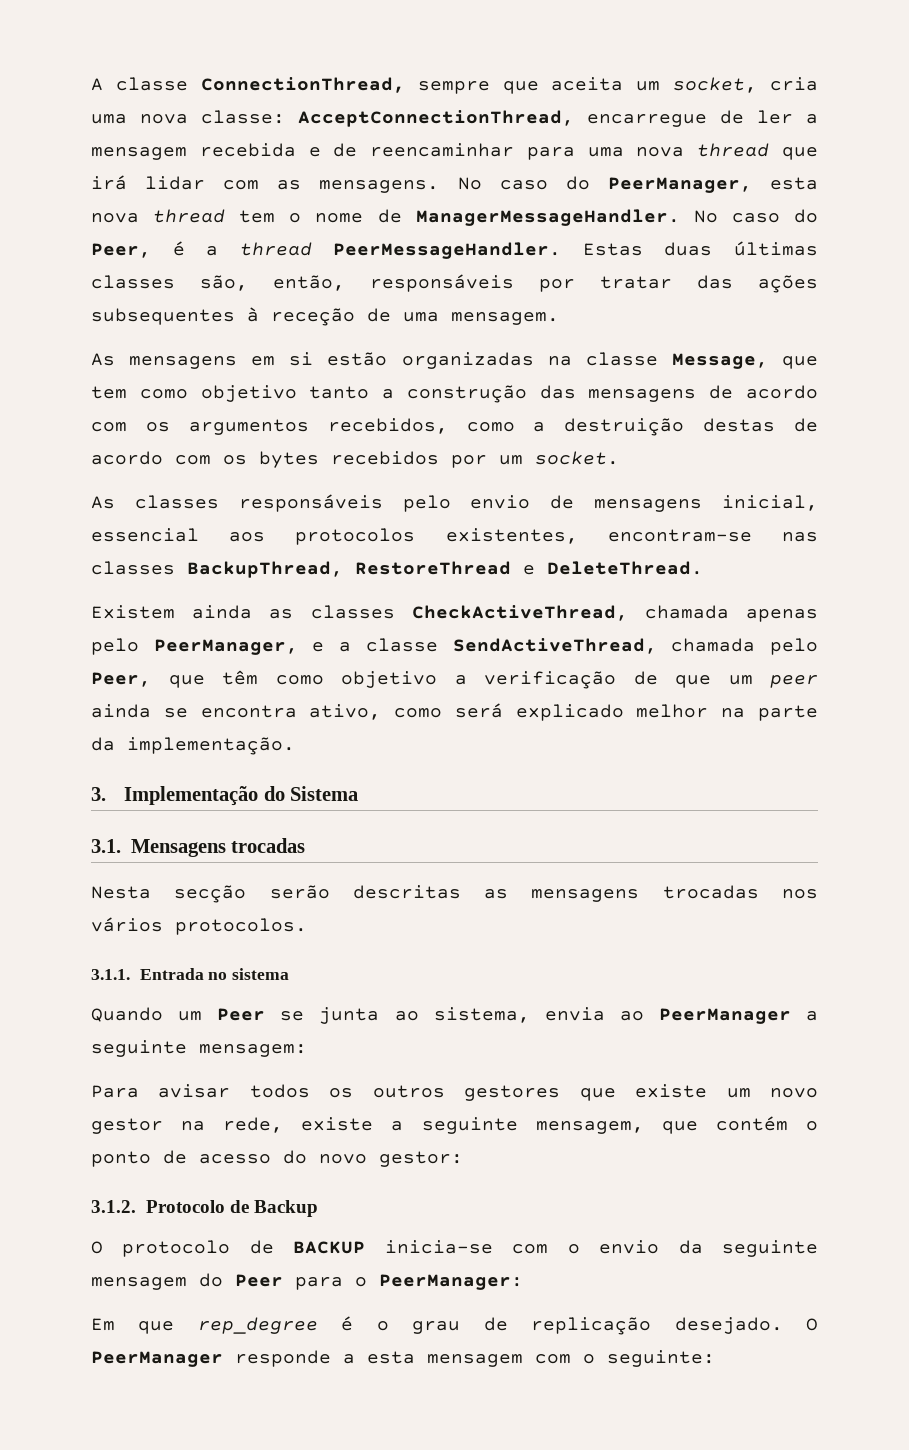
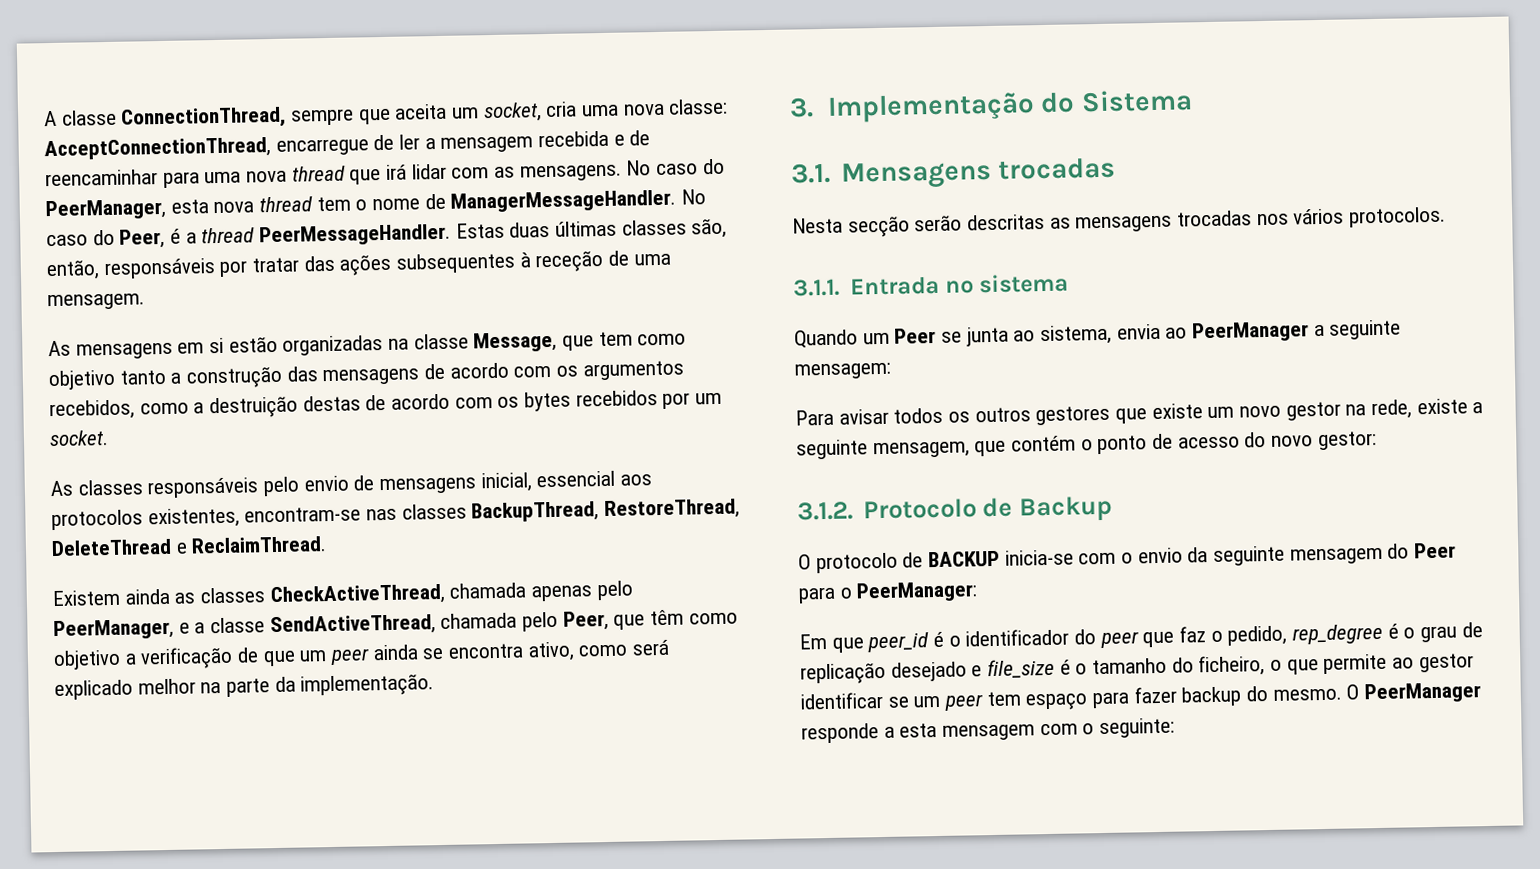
- As classes responsáveis pelo envio de mensagens inicial, essencial aos protocolos existentes, encontram-se nas classes BackupThread, RestoreThread e DeleteThread.
+ As classes responsáveis pelo envio de mensagens inicial, essencial aos protocolos existentes, encontram-se nas classes BackupThread, RestoreThread, DeleteThread e ReclaimThread.
- Em que rep_degree é o grau de replicação desejado.
+ Em que peer_id é o identificador do peer que faz o pedido, rep_degree é o grau de replicação desejado e file_size é o tamanho do ficheiro, o que permite ao gestor identificar se um peer tem espaço para fazer backup do mesmo.

